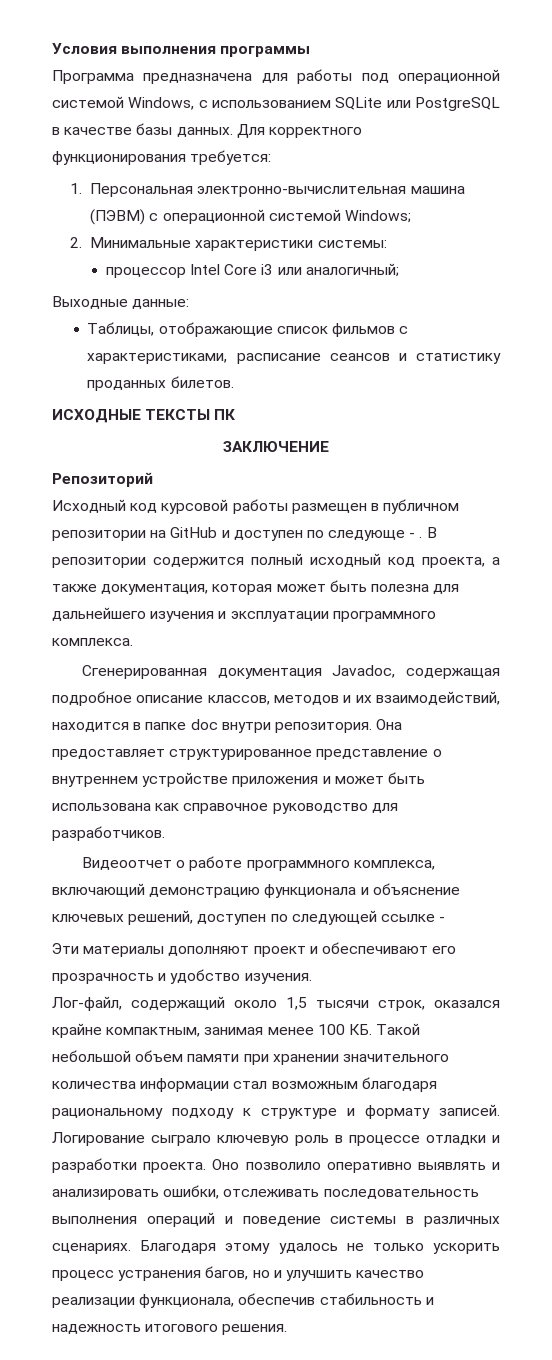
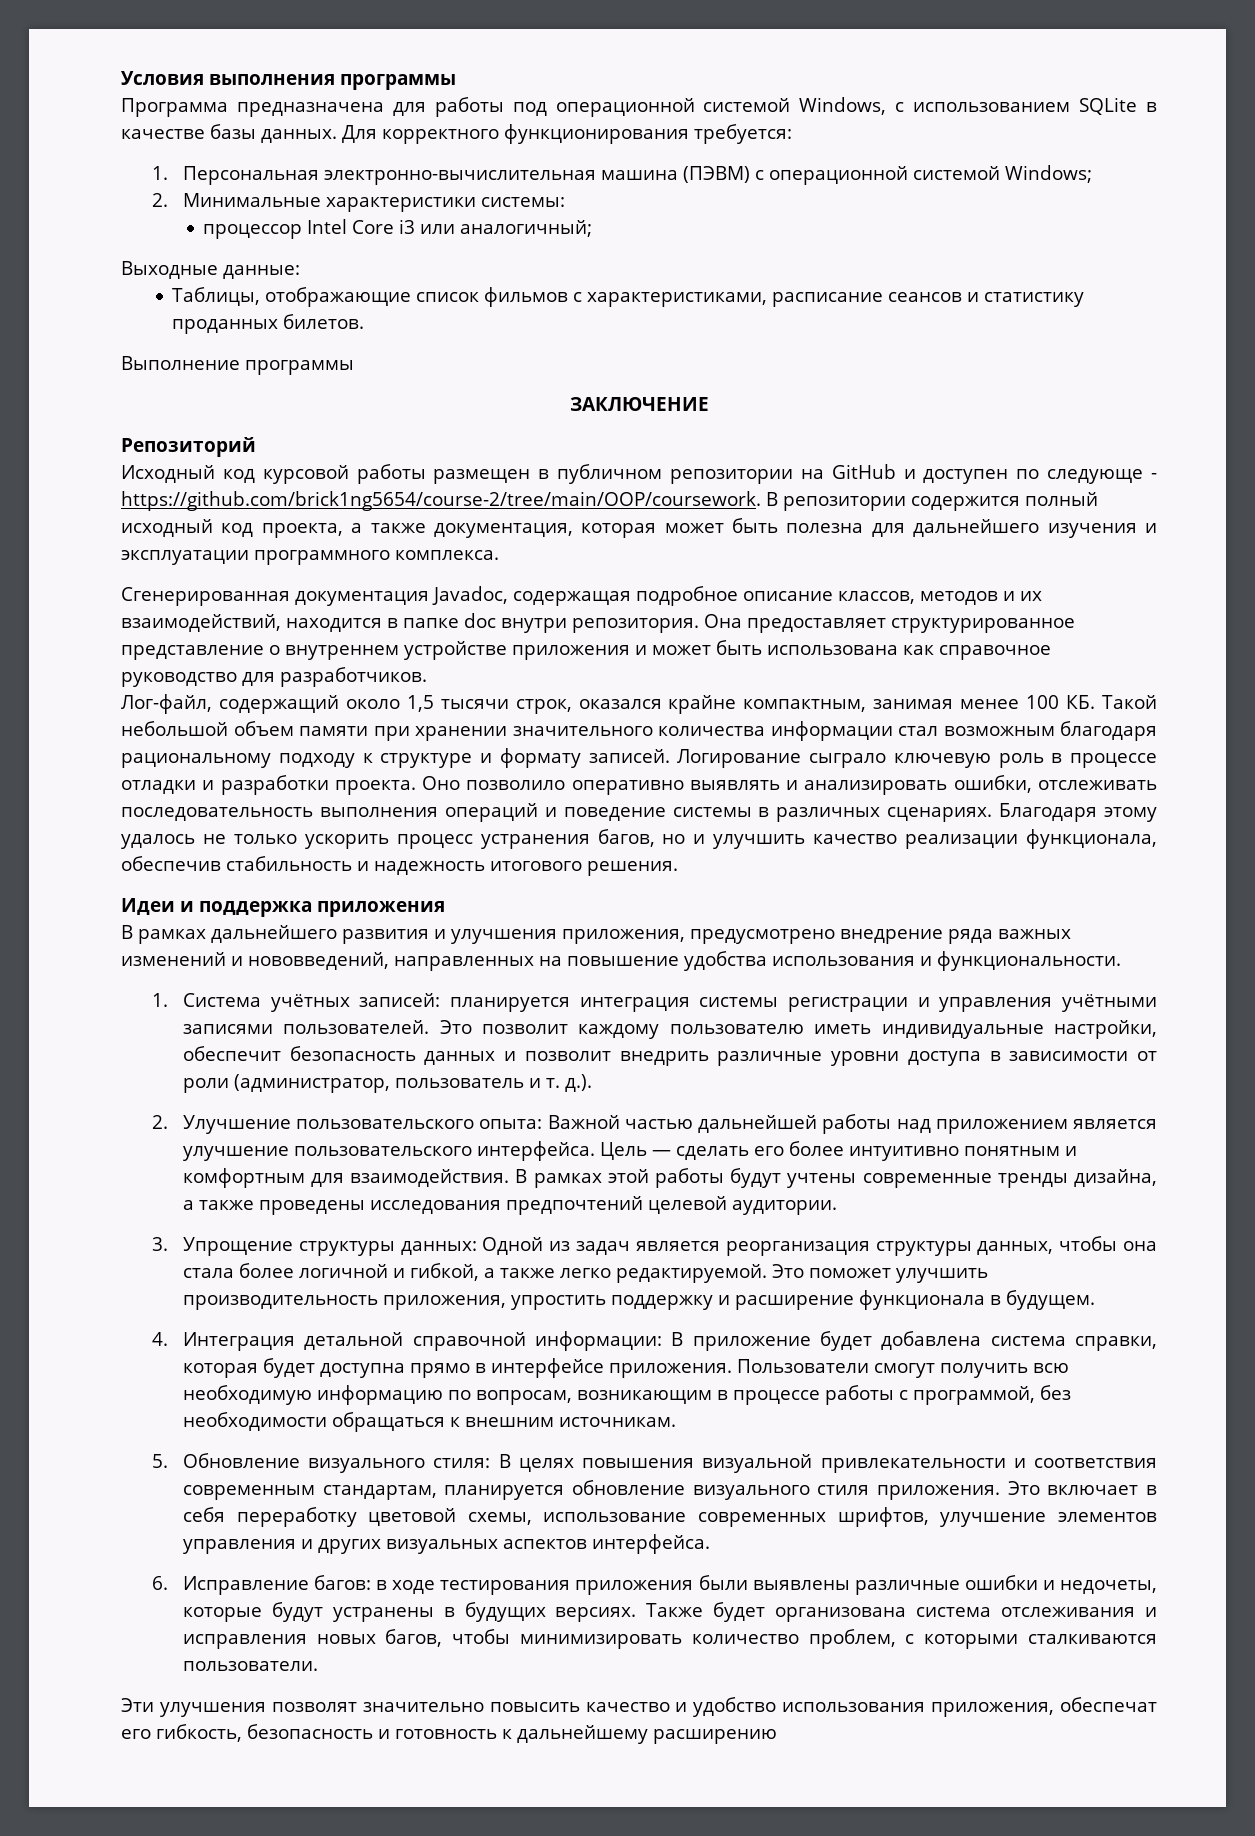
- Программа предназначена для работы под операционной системой Windows, с использованием SQLite или PostgreSQL в качестве базы данных.
+ Программа предназначена для работы под операционной системой Windows, с использованием SQLite в качестве базы данных.
- ИСХОДНЫЕ ТЕКСТЫ ПК
+ Выполнение программы
- Исходный код курсовой работы размещен в публичном репозитории на GitHub и доступен по следующе - . В репозитории содержится полный исходный код проекта, а также документация, которая может быть полезна для дальнейшего изучения и эксплуатации программного комплекса.
+ Исходный код курсовой работы размещен в публичном репозитории на GitHub и доступен по следующе - https://github.com/brick1ng5654/course-2/tree/main/OOP/coursework. В репозитории содержится полный исходный код проекта, а также документация, которая может быть полезна для дальнейшего изучения и эксплуатации программного комплекса.
- Видеоотчет о работе программного комплекса, включающий демонстрацию функционала и объяснение ключевых решений, доступен по следующей ссылке -
- Эти материалы дополняют проект и обеспечивают его прозрачность и удобство изучения.
+ Идеи и поддержка приложения
+ В рамках дальнейшего развития и улучшения приложения, предусмотрено внедрение ряда важных изменений и нововведений, направленных на повышение удобства использования и функциональности.
+ 1. Система учётных записей: планируется интеграция системы регистрации и управления учётными записями пользователей. Это позволит каждому пользователю иметь индивидуальные настройки, обеспечит безопасность данных и позволит внедрить различные уровни доступа в зависимости от роли (администратор, пользователь и т. д.).
+ 2. Улучшение пользовательского опыта: Важной частью дальнейшей работы над приложением является улучшение пользовательского интерфейса. Цель — сделать его более интуитивно понятным и комфортным для взаимодействия. В рамках этой работы будут учтены современные тренды дизайна, а также проведены исследования предпочтений целевой аудитории.
+ 3. Упрощение структуры данных: Одной из задач является реорганизация структуры данных, чтобы она стала более логичной и гибкой, а также легко редактируемой. Это поможет улучшить производительность приложения, упростить поддержку и расширение функционала в будущем.
+ 4. Интеграция детальной справочной информации: В приложение будет добавлена система справки, которая будет доступна прямо в интерфейсе приложения. Пользователи смогут получить всю необходимую информацию по вопросам, возникающим в процессе работы с программой, без необходимости обращаться к внешним источникам.
+ 5. Обновление визуального стиля: В целях повышения визуальной привлекательности и соответствия современным стандартам, планируется обновление визуального стиля приложения. Это включает в себя переработку цветовой схемы, использование современных шрифтов, улучшение элементов управления и других визуальных аспектов интерфейса.
+ 6. Исправление багов: в ходе тестирования приложения были выявлены различные ошибки и недочеты, которые будут устранены в будущих версиях. Также будет организована система отслеживания и исправления новых багов, чтобы минимизировать количество проблем, с которыми сталкиваются пользователи.
+ Эти улучшения позволят значительно повысить качество и удобство использования приложения, обеспечат его гибкость, безопасность и готовность к дальнейшему расширению

